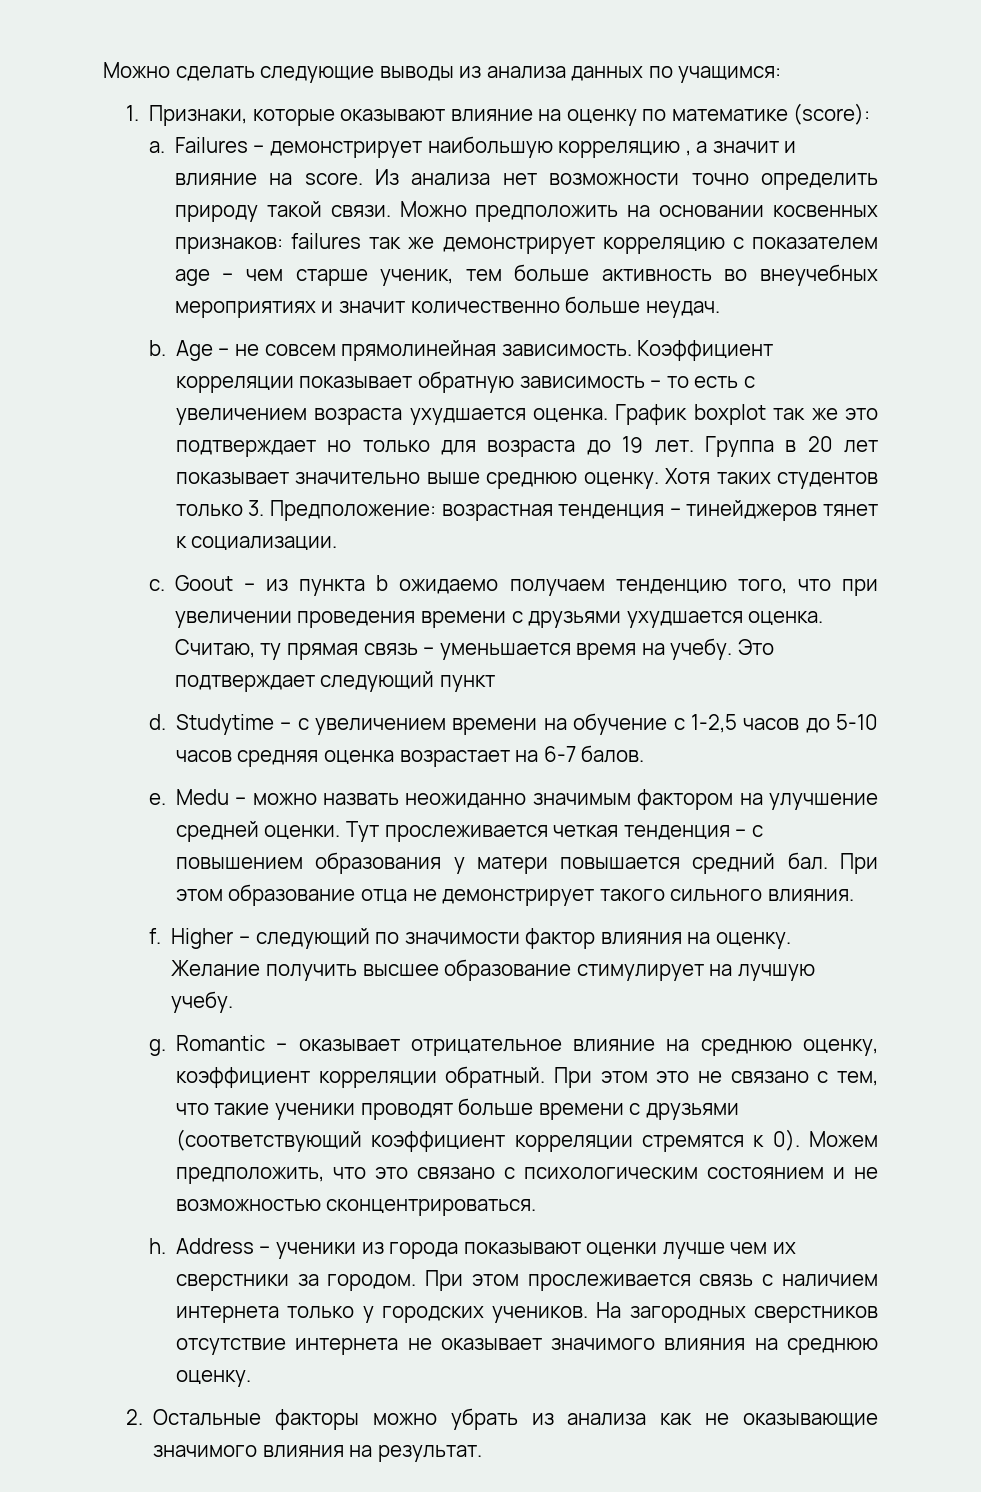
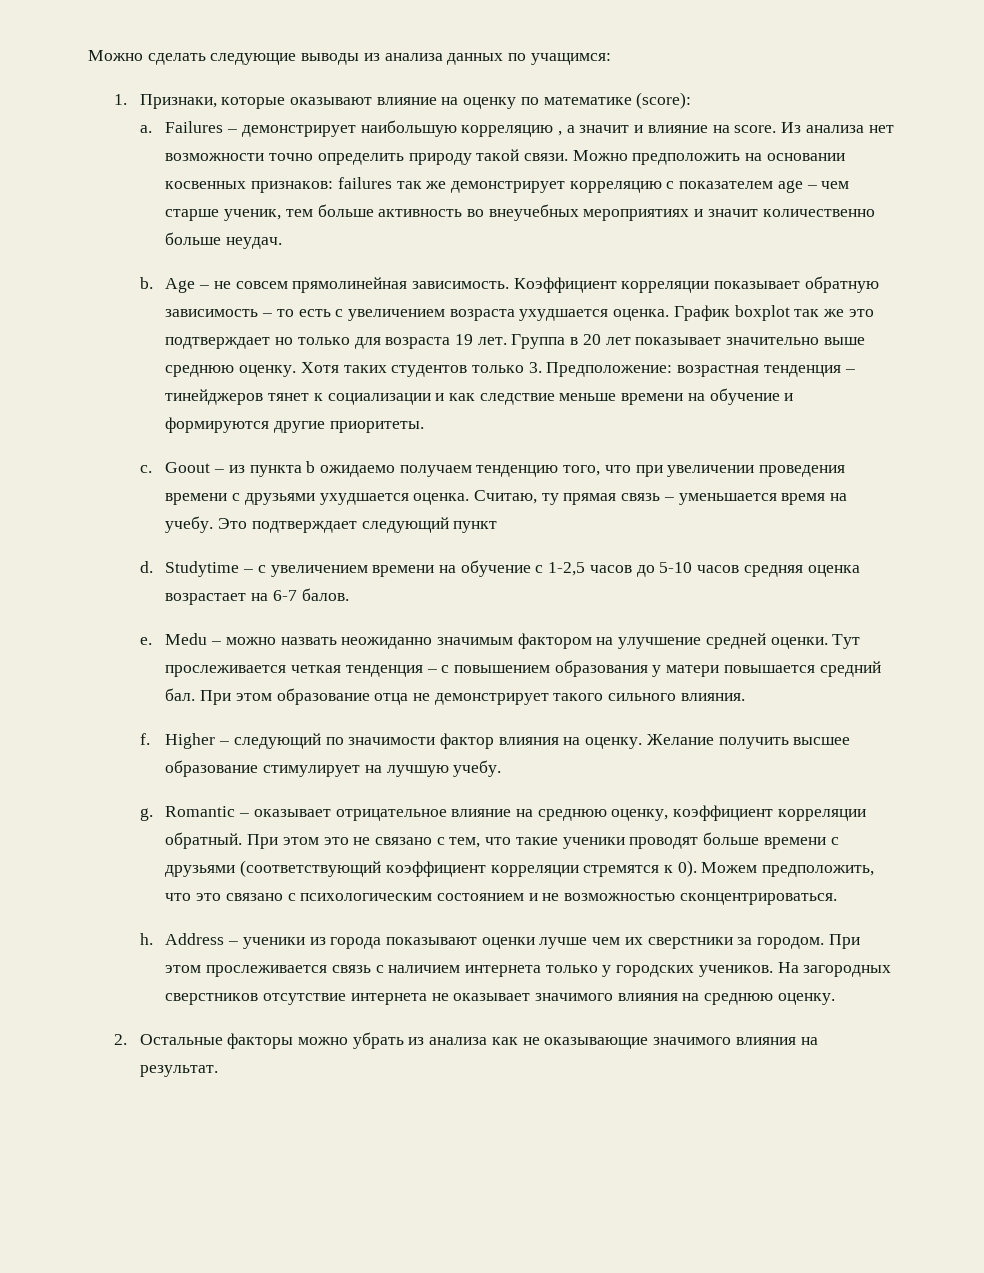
- График boxplot так же это подтверждает но только для возраста до 19 лет.
+ График boxplot так же это подтверждает но только для возраста 19 лет.
- Хотя таких студентов только 3. Предположение: возрастная тенденция – тинейджеров тянет к социализации.
+ Хотя таких студентов только 3. Предположение: возрастная тенденция – тинейджеров тянет к социализации и как следствие меньше времени на обучение и формируются другие приоритеты.

